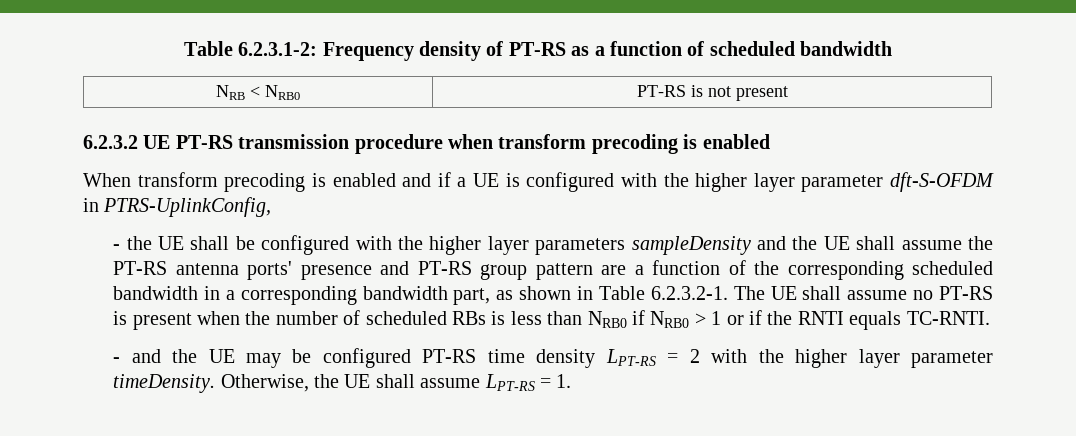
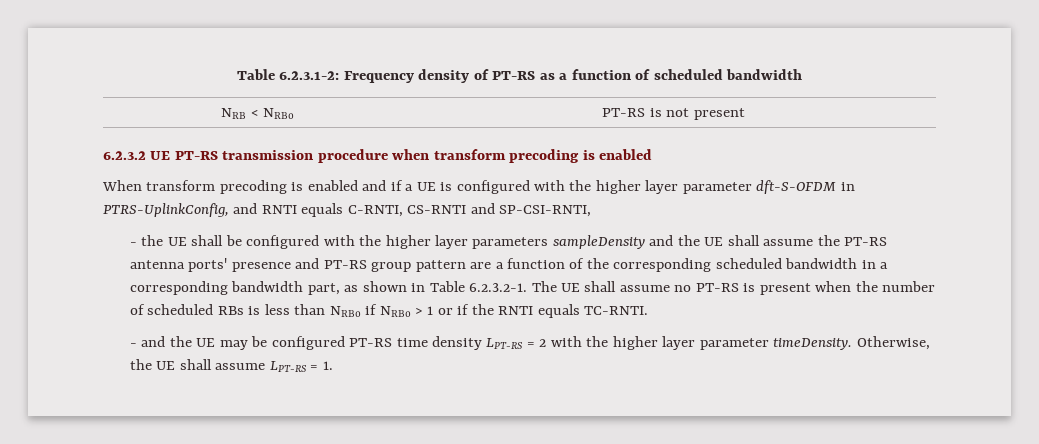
- When transform precoding is enabled and if a UE is configured with the higher layer parameter dft-S-OFDM in PTRS-UplinkConfig,
+ When transform precoding is enabled and if a UE is configured with the higher layer parameter dft-S-OFDM in PTRS-UplinkConfig, and RNTI equals C-RNTI, CS-RNTI and SP-CSI-RNTI,

